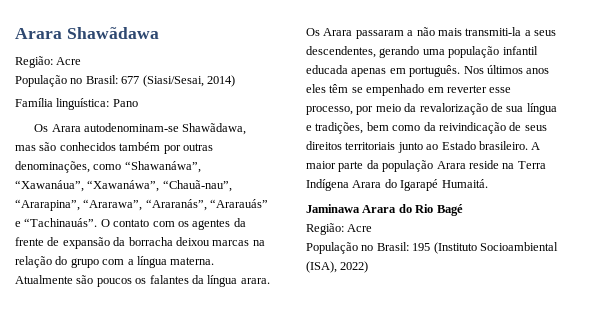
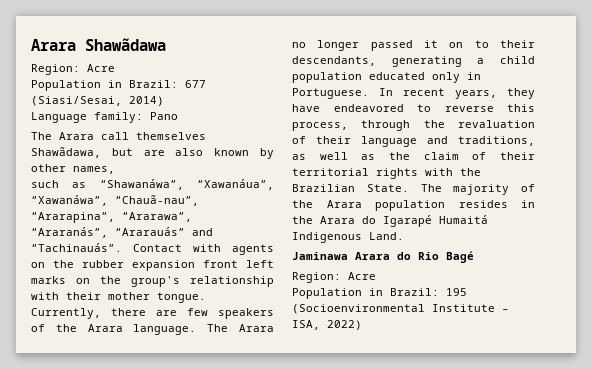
  Arara Shawãdawa
- Região: Acre
- População no Brasil: 677 (Siasi/Sesai, 2014)
+ Region: Acre
+ Population in Brazil: 677 (Siasi/Sesai, 2014)
- Família linguística: Pano
+ Language family: Pano
- Os Arara autodenominam-se Shawãdawa, mas são conhecidos também por outras denominações, como “Shawanáwa”, “Xawanáua”, “Xawanáwa”, “Chauã-nau”, “Ararapina”, “Ararawa”, “Araranás”, “Ararauás” e “Tachinauás”. O contato com os agentes da frente de expansão da borracha deixou marcas na relação do grupo com a língua materna. Atualmente são poucos os falantes da língua arara. Os Arara passaram a não mais transmiti-la a seus descendentes, gerando uma população infantil educada apenas em português. Nos últimos anos eles têm se empenhado em reverter esse processo, por meio da revalorização de sua língua e tradições, bem como da reivindicação de seus direitos territoriais junto ao Estado brasileiro. A maior parte da população Arara reside na Terra Indígena Arara do Igarapé Humaitá.
+ The Arara call themselves Shawãdawa, but are also known by other names,
+ such as “Shawanáwa”, “Xawanáua”, “Xawanáwa”, “Chauã-nau”, “Ararapina”, “Ararawa”, “Araranás”, “Ararauás” and “Tachinauás”. Contact with agents on the rubber expansion front left marks on the group's relationship with their mother tongue. Currently, there are few speakers of the Arara language. The Arara no longer passed it on to their descendants, generating a child population educated only in Portuguese. In recent years, they have endeavored to reverse this process, through the revaluation of their language and traditions, as well as the claim of their territorial rights with the Brazilian State. The majority of the Arara population resides in the Arara do Igarapé Humaitá Indigenous Land.
  Jaminawa Arara do Rio Bagé
- Região: Acre
- População no Brasil: 195 (Instituto Socioambiental (ISA), 2022)
+ Region: Acre
+ Population in Brazil: 195 (Socioenvironmental Institute – ISA, 2022)

